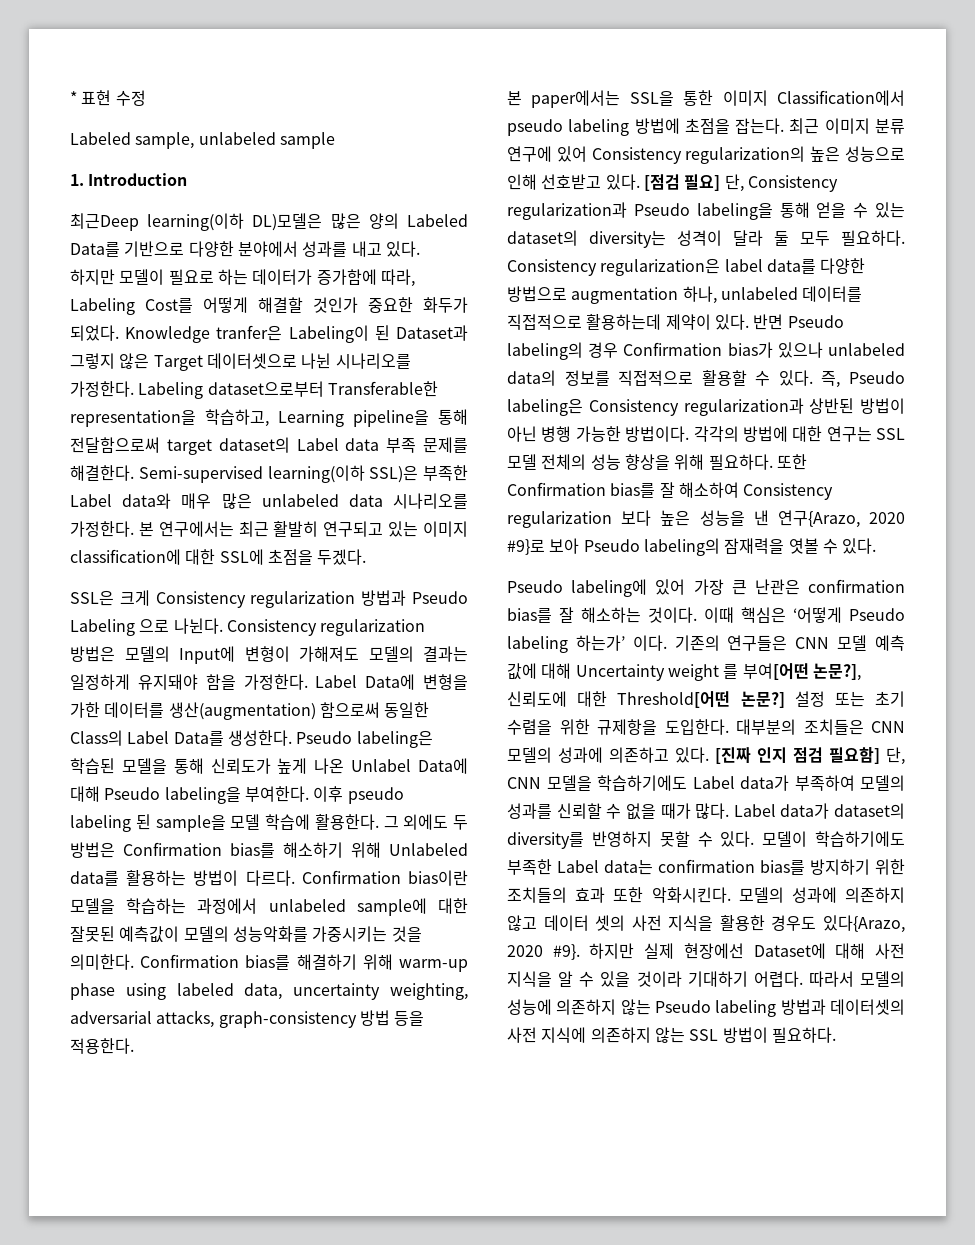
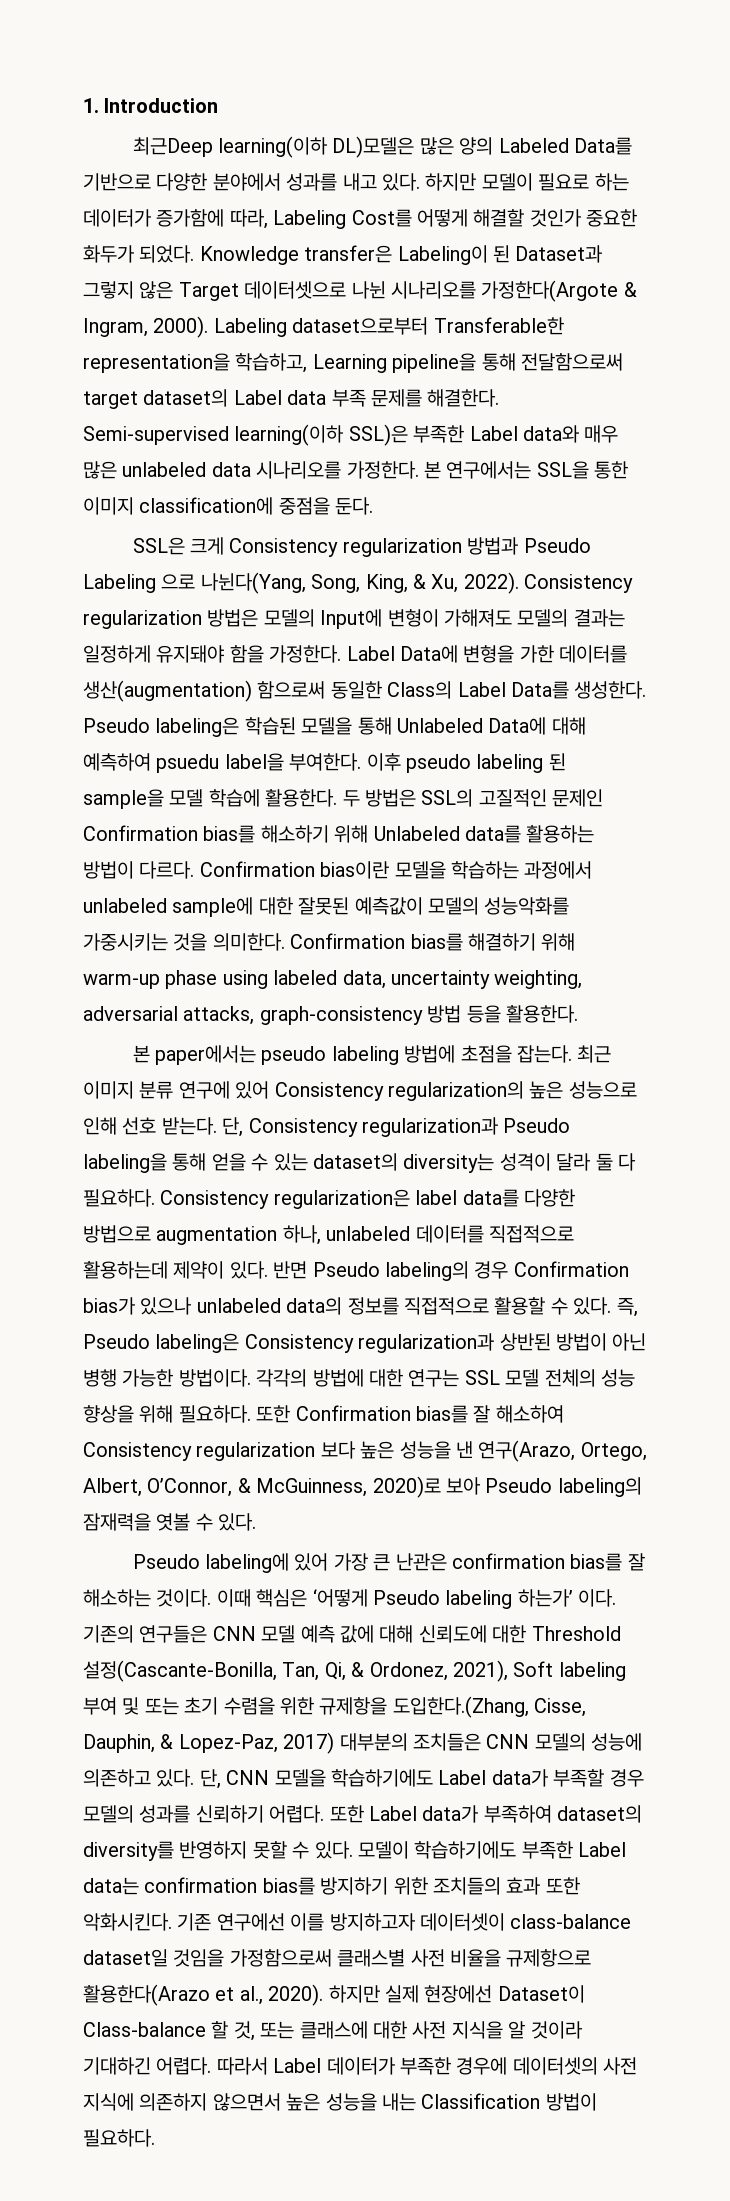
- * 표현 수정
- Labeled sample, unlabeled sample
- Knowledge tranfer은 Labeling이 된 Dataset과 그렇지 않은 Target 데이터셋으로 나뉜 시나리오를 가정한다.
+ Knowledge transfer은 Labeling이 된 Dataset과 그렇지 않은 Target 데이터셋으로 나뉜 시나리오를 가정한다(Argote & Ingram, 2000).
- 본 연구에서는 최근 활발히 연구되고 있는 이미지 classification에 대한 SSL에 초점을 두겠다.
+ 본 연구에서는 SSL을 통한 이미지 classification에 중점을 둔다.
- SSL은 크게 Consistency regularization 방법과 Pseudo Labeling 으로 나뉜다.
+ SSL은 크게 Consistency regularization 방법과 Pseudo Labeling 으로 나뉜다(Yang, Song, King, & Xu, 2022).
- Pseudo labeling은 학습된 모델을 통해 신뢰도가 높게 나온 Unlabel Data에 대해 Pseudo labeling을 부여한다.
+ Pseudo labeling은 학습된 모델을 통해 Unlabeled Data에 대해 예측하여 psuedu label을 부여한다.
- 그 외에도 두 방법은 Confirmation bias를 해소하기 위해 Unlabeled data를 활용하는 방법이 다르다.
+ 두 방법은 SSL의 고질적인 문제인 Confirmation bias를 해소하기 위해 Unlabeled data를 활용하는 방법이 다르다.
- Confirmation bias를 해결하기 위해 warm-up phase using labeled data, uncertainty weighting, adversarial attacks, graph-consistency 방법 등을 적용한다.
+ Confirmation bias를 해결하기 위해 warm-up phase using labeled data, uncertainty weighting, adversarial attacks, graph-consistency 방법 등을 활용한다.
- 본 paper에서는 SSL을 통한 이미지 Classification에서 pseudo labeling 방법에 초점을 잡는다.
+ 본 paper에서는 pseudo labeling 방법에 초점을 잡는다.
- 최근 이미지 분류 연구에 있어 Consistency regularization의 높은 성능으로 인해 선호받고 있다. [점검 필요] 단, Consistency regularization과 Pseudo labeling을 통해 얻을 수 있는 dataset의 diversity는 성격이 달라 둘 모두 필요하다.
+ 최근 이미지 분류 연구에 있어 Consistency regularization의 높은 성능으로 인해 선호 받는다. 단, Consistency regularization과 Pseudo labeling을 통해 얻을 수 있는 dataset의 diversity는 성격이 달라 둘 다 필요하다.
- 또한 Confirmation bias를 잘 해소하여 Consistency regularization 보다 높은 성능을 낸 연구{Arazo, 2020 #9}로 보아 Pseudo labeling의 잠재력을 엿볼 수 있다.
+ 또한 Confirmation bias를 잘 해소하여 Consistency regularization 보다 높은 성능을 낸 연구(Arazo, Ortego, Albert, O’Connor, & McGuinness, 2020)로 보아 Pseudo labeling의 잠재력을 엿볼 수 있다.
- 기존의 연구들은 CNN 모델 예측 값에 대해 Uncertainty weight 를 부여[어떤 논문?], 신뢰도에 대한 Threshold[어떤 논문?] 설정 또는 초기 수렴을 위한 규제항을 도입한다. 대부분의 조치들은 CNN 모델의 성과에 의존하고 있다.
+ 기존의 연구들은 CNN 모델 예측 값에 대해 신뢰도에 대한 Threshold 설정(Cascante-Bonilla, Tan, Qi, & Ordonez, 2021), Soft labeling 부여 및 또는 초기 수렴을 위한 규제항을 도입한다.(Zhang, Cisse, Dauphin, & Lopez-Paz, 2017) 대부분의 조치들은 CNN 모델의 성능에 의존하고 있다.
- [진짜 인지 점검 필요함] 단, CNN 모델을 학습하기에도 Label data가 부족하여 모델의 성과를 신뢰할 수 없을 때가 많다. Label data가 dataset의 diversity를 반영하지 못할 수 있다.
+ 단, CNN 모델을 학습하기에도 Label data가 부족할 경우 모델의 성과를 신뢰하기 어렵다. 또한 Label data가 부족하여 dataset의 diversity를 반영하지 못할 수 있다.
- 모델의 성과에 의존하지 않고 데이터 셋의 사전 지식을 활용한 경우도 있다{Arazo, 2020 #9}. 하지만 실제 현장에선 Dataset에 대해 사전 지식을 알 수 있을 것이라 기대하기 어렵다. 따라서 모델의 성능에 의존하지 않는 Pseudo labeling 방법과 데이터셋의 사전 지식에 의존하지 않는 SSL 방법이 필요하다.
+ 기존 연구에선 이를 방지하고자 데이터셋이 class-balance dataset일 것임을 가정함으로써 클래스별 사전 비율을 규제항으로 활용한다(Arazo et al., 2020). 하지만 실제 현장에선 Dataset이 Class-balance 할 것, 또는 클래스에 대한 사전 지식을 알 것이라 기대하긴 어렵다. 따라서 Label 데이터가 부족한 경우에 데이터셋의 사전 지식에 의존하지 않으면서 높은 성능을 내는 Classification 방법이 필요하다.

